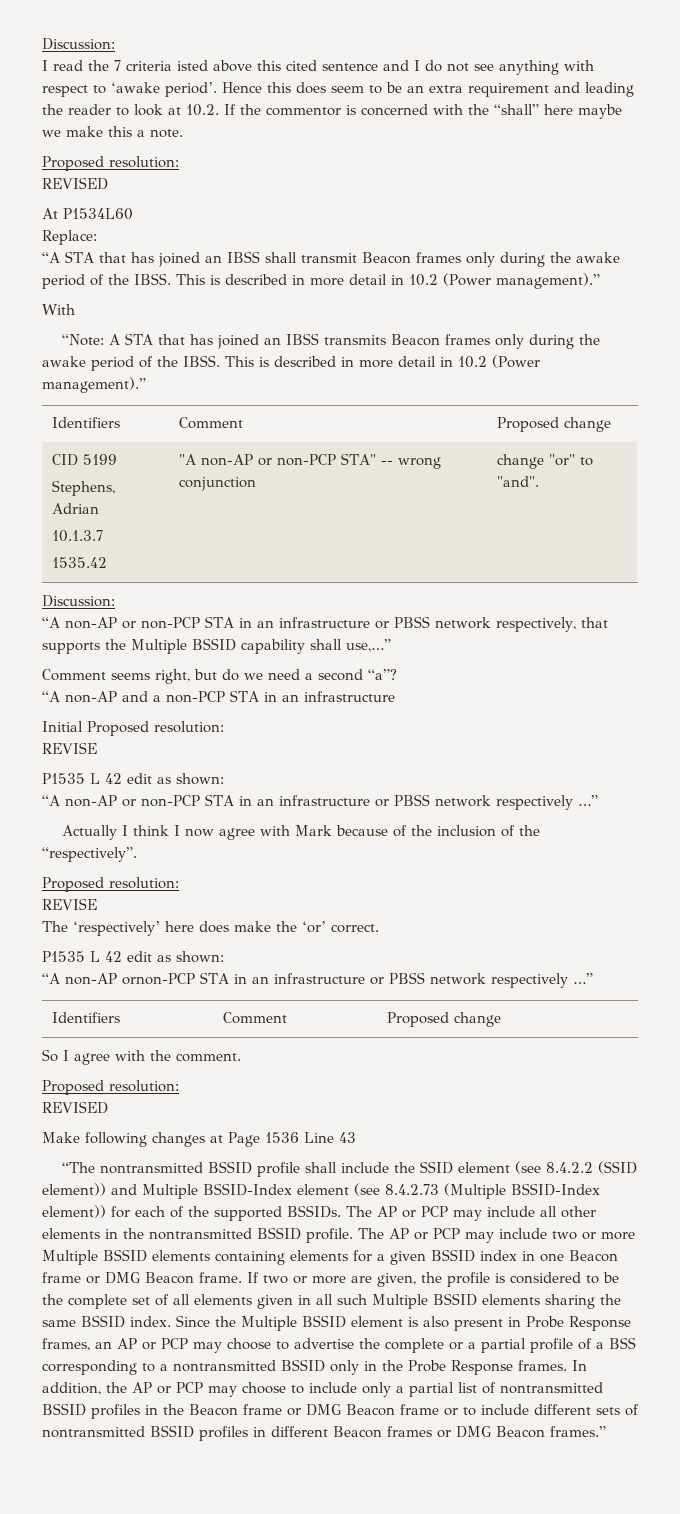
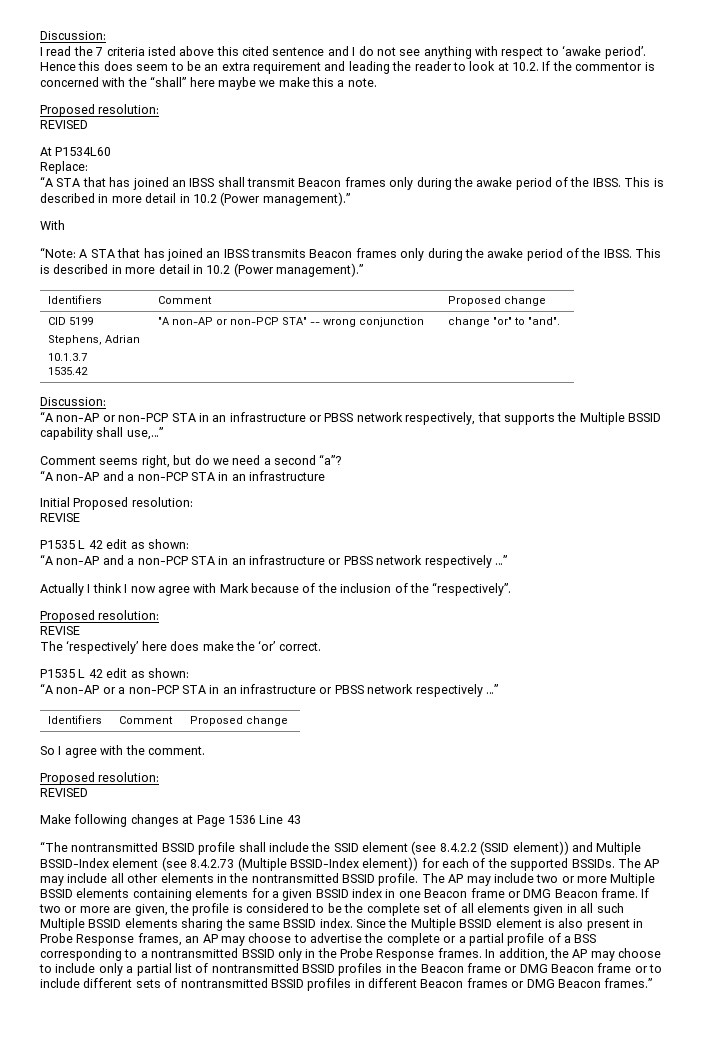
- “A non-AP or non-PCP STA in an infrastructure or PBSS network respectively …”
+ “A non-AP and a non-PCP STA in an infrastructure or PBSS network respectively …”
- “A non-AP ornon-PCP STA in an infrastructure or PBSS network respectively …”
+ “A non-AP or a non-PCP STA in an infrastructure or PBSS network respectively …”
- The AP or PCP may include all other elements in the nontransmitted BSSID profile.
+ The AP may include all other elements in the nontransmitted BSSID profile.
- The AP or PCP may include two or more Multiple BSSID elements containing elements for a given BSSID index in one Beacon frame or DMG Beacon frame.
+ The AP may include two or more Multiple BSSID elements containing elements for a given BSSID index in one Beacon frame or DMG Beacon frame.
- Since the Multiple BSSID element is also present in Probe Response frames, an AP or PCP may choose to advertise the complete or a partial profile of a BSS corresponding to a nontransmitted BSSID only in the Probe Response frames.
+ Since the Multiple BSSID element is also present in Probe Response frames, an AP may choose to advertise the complete or a partial profile of a BSS corresponding to a nontransmitted BSSID only in the Probe Response frames.
- In addition, the AP or PCP may choose to include only a partial list of nontransmitted BSSID profiles in the Beacon frame or DMG Beacon frame or to include different sets of nontransmitted BSSID profiles in different Beacon frames or DMG Beacon frames.”
+ In addition, the AP may choose to include only a partial list of nontransmitted BSSID profiles in the Beacon frame or DMG Beacon frame or to include different sets of nontransmitted BSSID profiles in different Beacon frames or DMG Beacon frames.”

